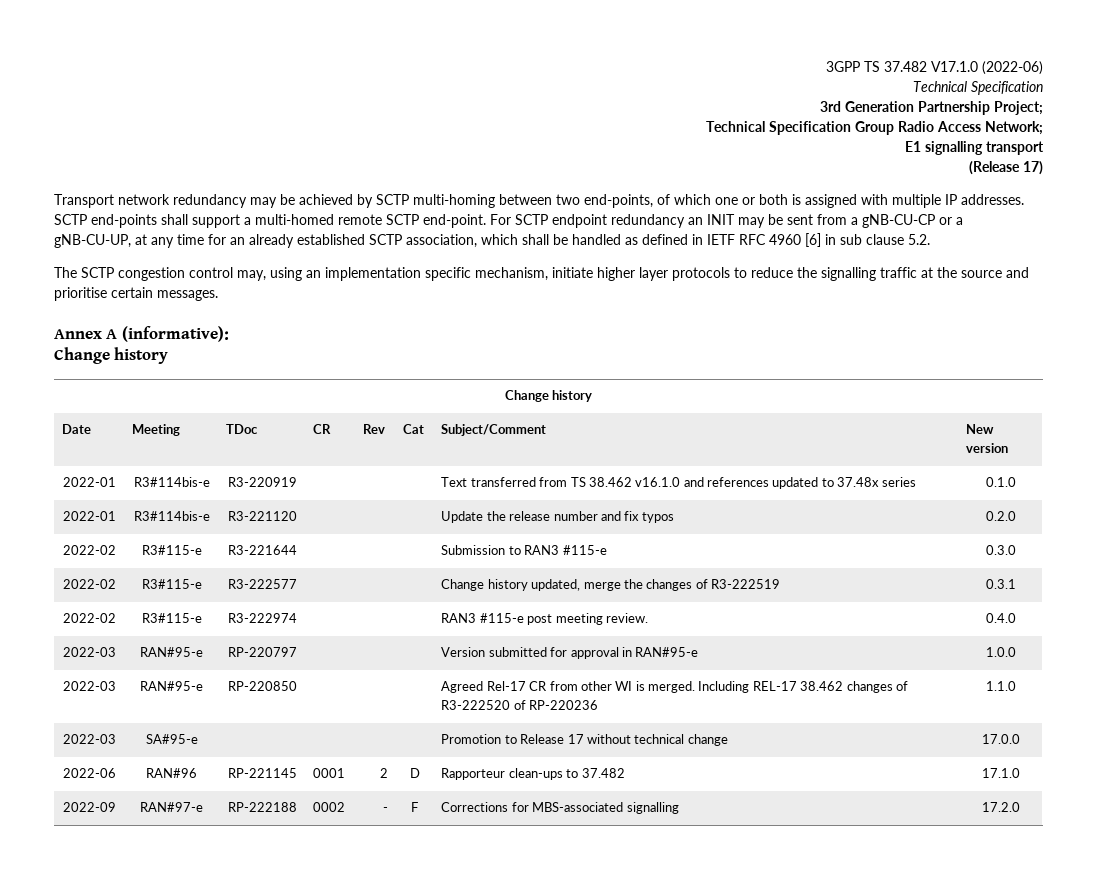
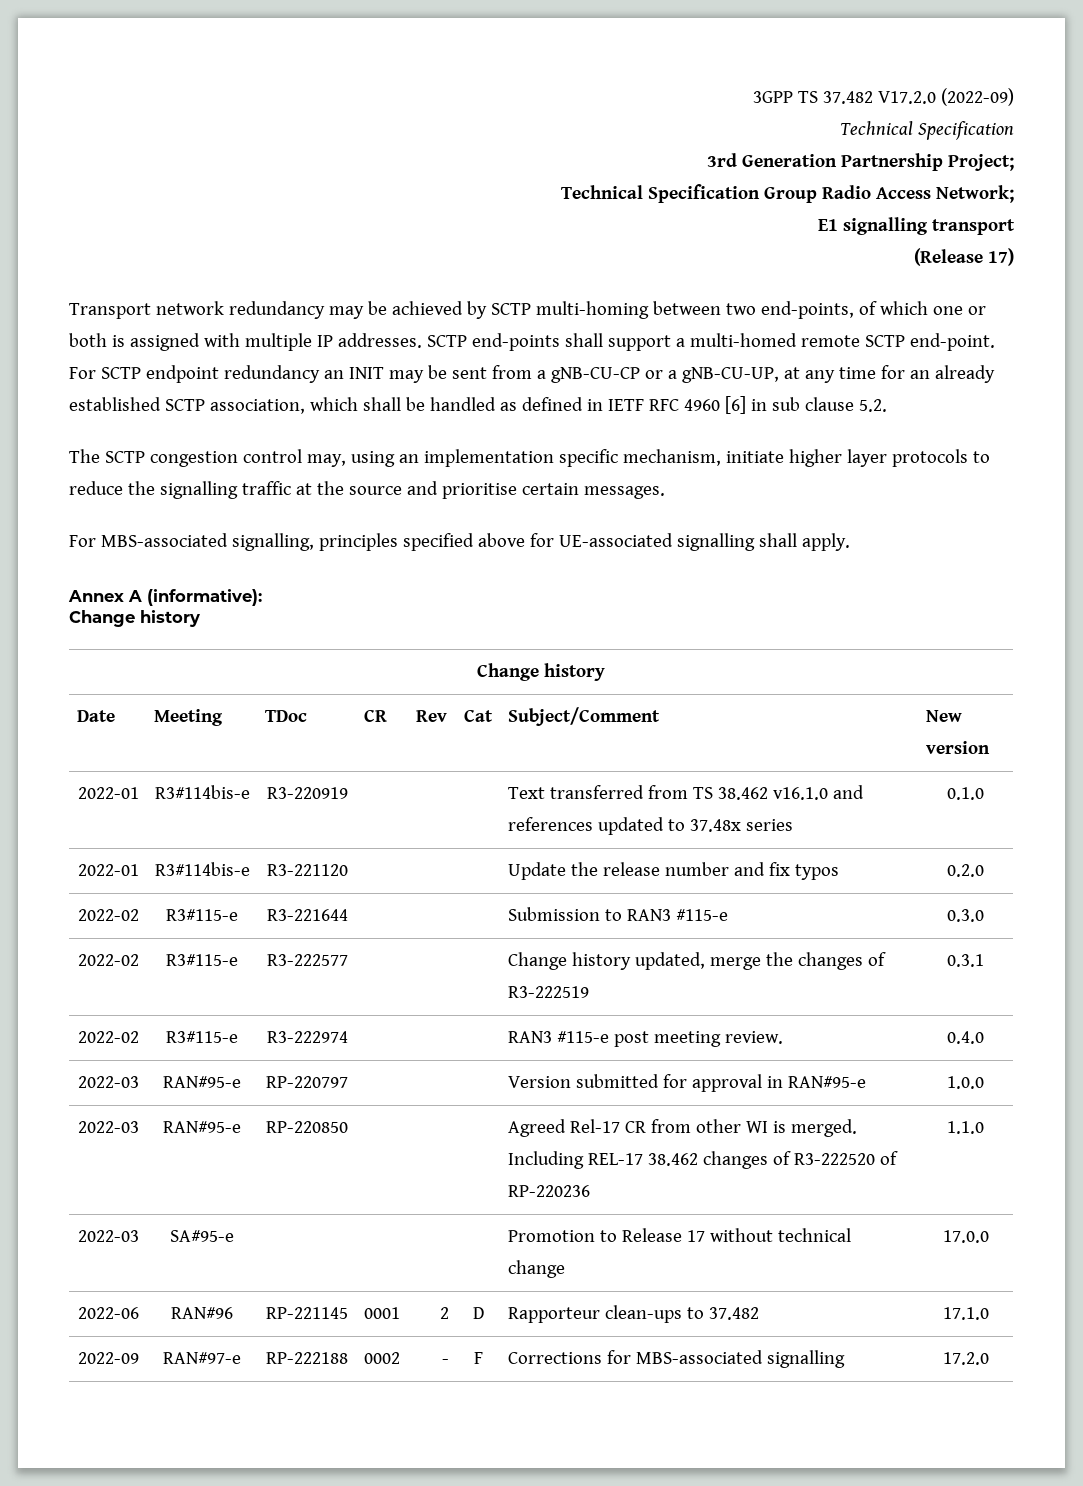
- 3GPP TS 37.482 V17.1.0 (2022-06)
+ 3GPP TS 37.482 V17.2.0 (2022-09)
+ For MBS-associated signalling, principles specified above for UE-associated signalling shall apply.

